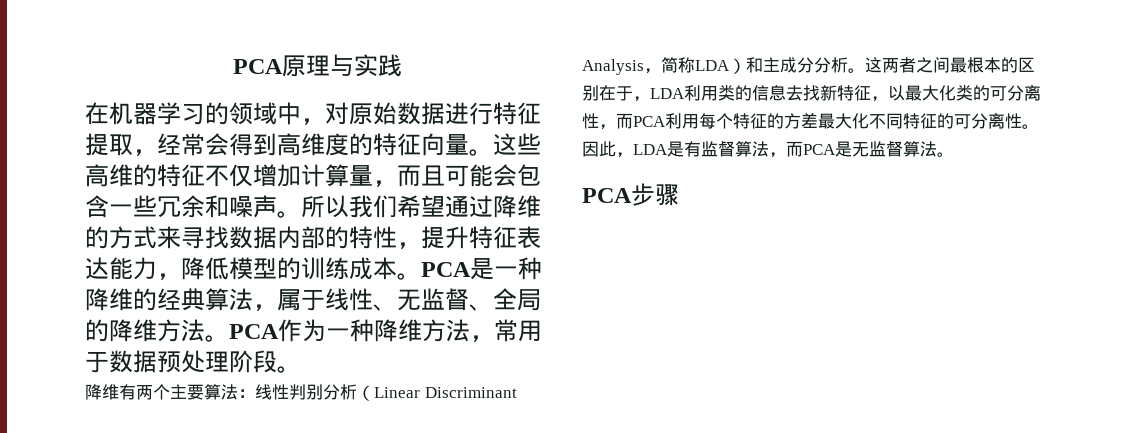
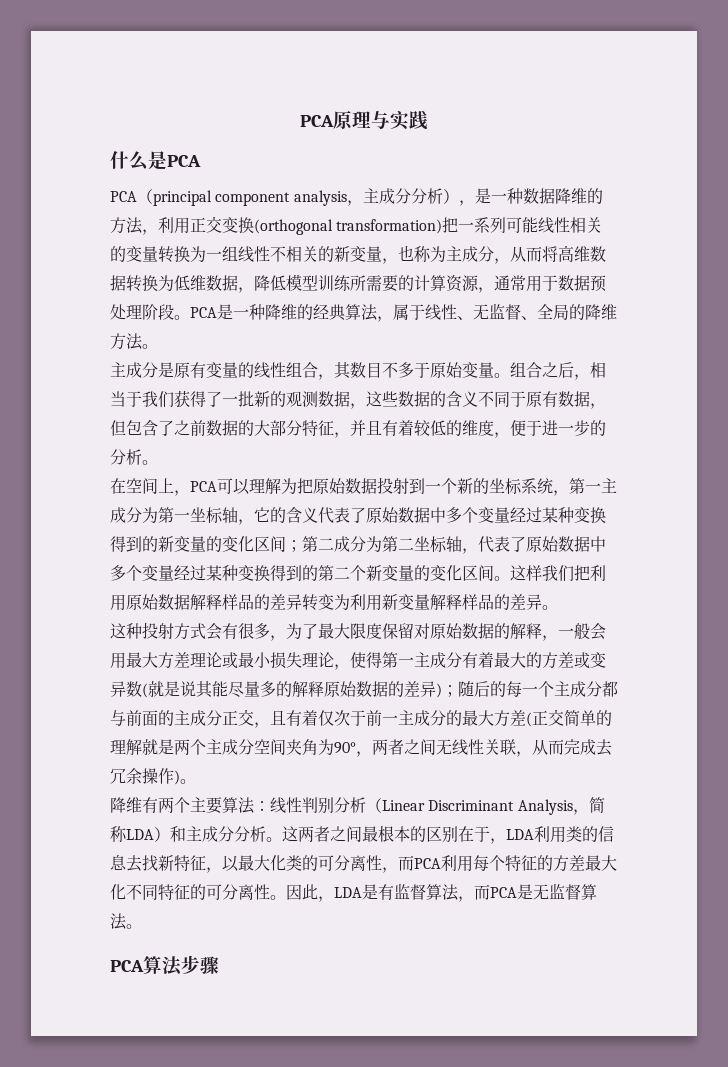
- 在机器学习的领域中，对原始数据进行特征提取，经常会得到高维度的特征向量。这些高维的特征不仅增加计算量，而且可能会包含一些冗余和噪声。所以我们希望通过降维的方式来寻找数据内部的特性，提升特征表达能力，降低模型的训练成本。
+ 什么是PCA
+ PCA（principal component analysis，主成分分析），是一种数据降维的方法，利用正交变换(orthogonal transformation)把一系列可能线性相关的变量转换为一组线性不相关的新变量，也称为主成分，从而将高维数据转换为低维数据，降低模型训练所需要的计算资源，通常用于数据预处理阶段。
- PCA是一种降维的经典算法，属于线性、无监督、全局的降维方法。PCA作为一种降维方法，常用于数据预处理阶段。
+ PCA是一种降维的经典算法，属于线性、无监督、全局的降维方法。
+ 主成分是原有变量的线性组合，其数目不多于原始变量。组合之后，相当于我们获得了一批新的观测数据，这些数据的含义不同于原有数据，但包含了之前数据的大部分特征，并且有着较低的维度，便于进一步的分析。
+ 在空间上，PCA可以理解为把原始数据投射到一个新的坐标系统，第一主成分为第一坐标轴，它的含义代表了原始数据中多个变量经过某种变换得到的新变量的变化区间；第二成分为第二坐标轴，代表了原始数据中多个变量经过某种变换得到的第二个新变量的变化区间。这样我们把利用原始数据解释样品的差异转变为利用新变量解释样品的差异。
+ 这种投射方式会有很多，为了最大限度保留对原始数据的解释，一般会用最大方差理论或最小损失理论，使得第一主成分有着最大的方差或变异数(就是说其能尽量多的解释原始数据的差异)；随后的每一个主成分都与前面的主成分正交，且有着仅次于前一主成分的最大方差(正交简单的理解就是两个主成分空间夹角为90°，两者之间无线性关联，从而完成去冗余操作)。
- PCA步骤
+ PCA算法步骤

